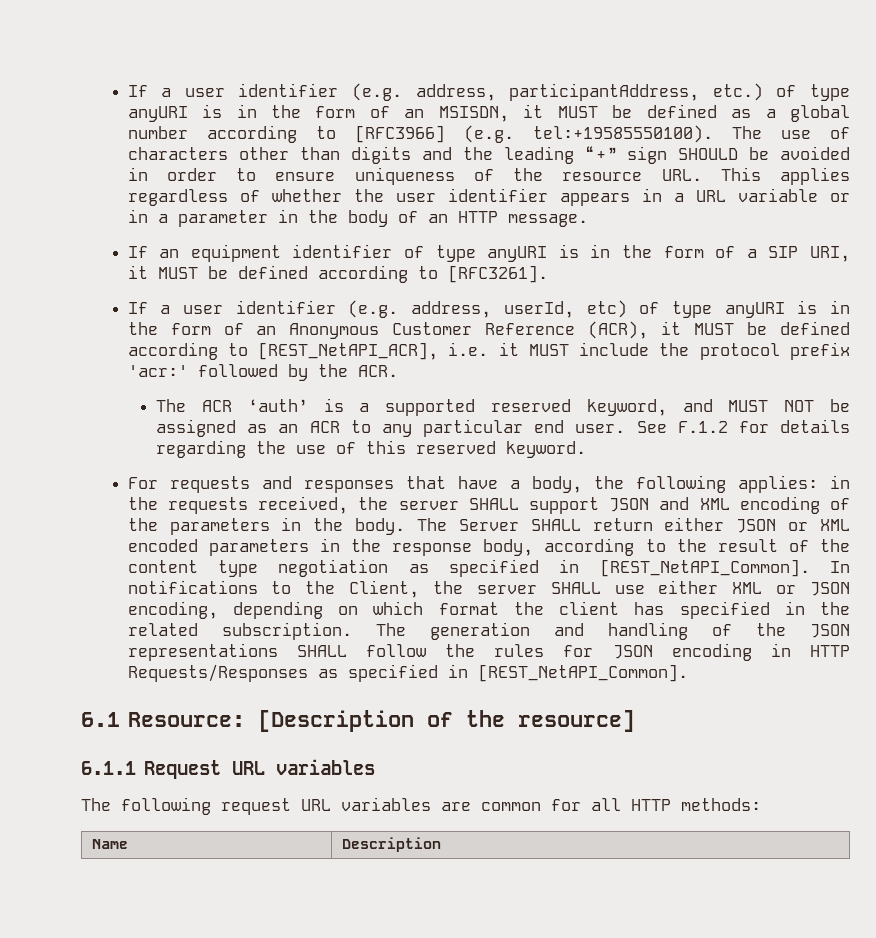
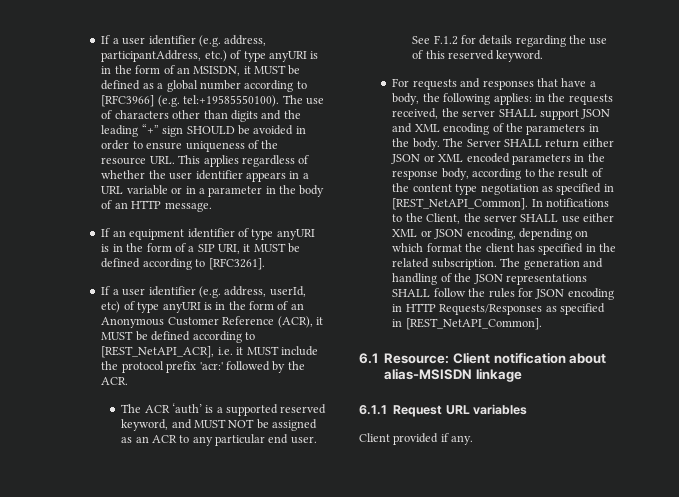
- 6.1 Resource: [Description of the resource]
+ 6.1 Resource: Client notification about alias-MSISDN linkage
- The following request URL variables are common for all HTTP methods:
- Name | Description
+ Client provided if any.

